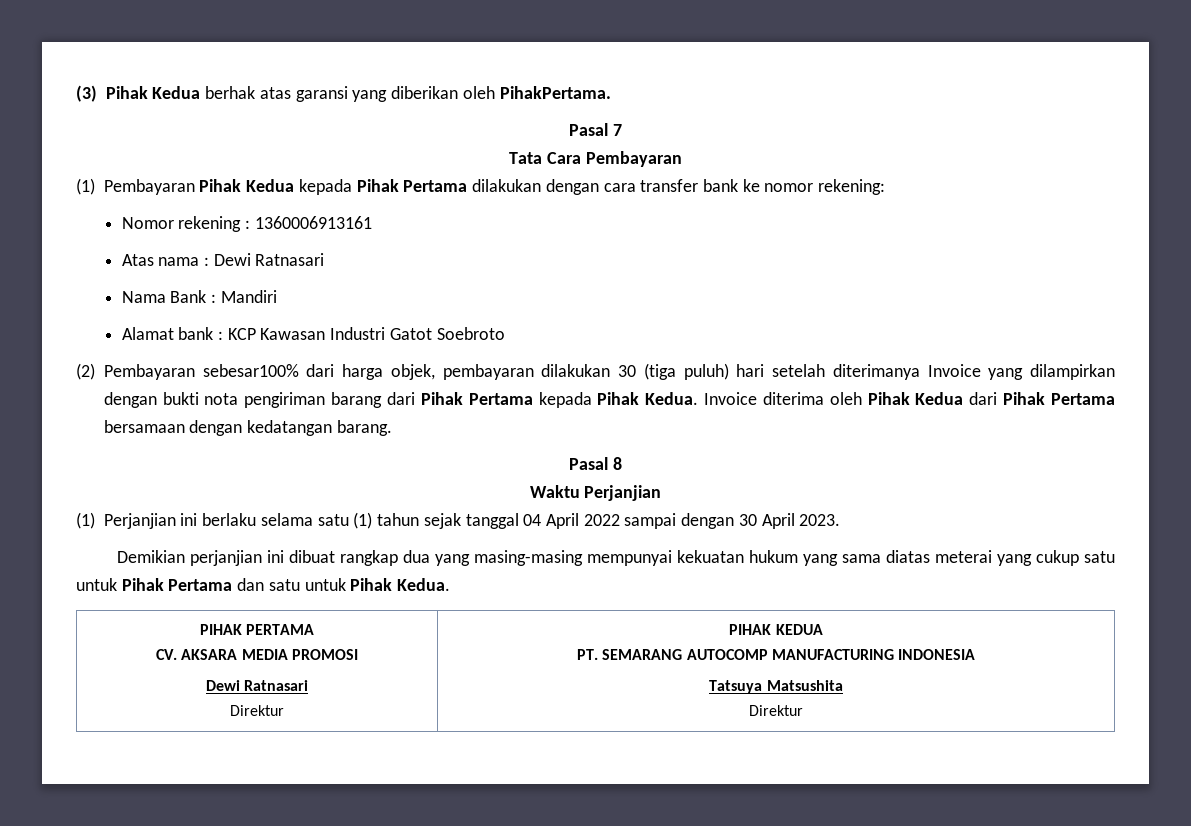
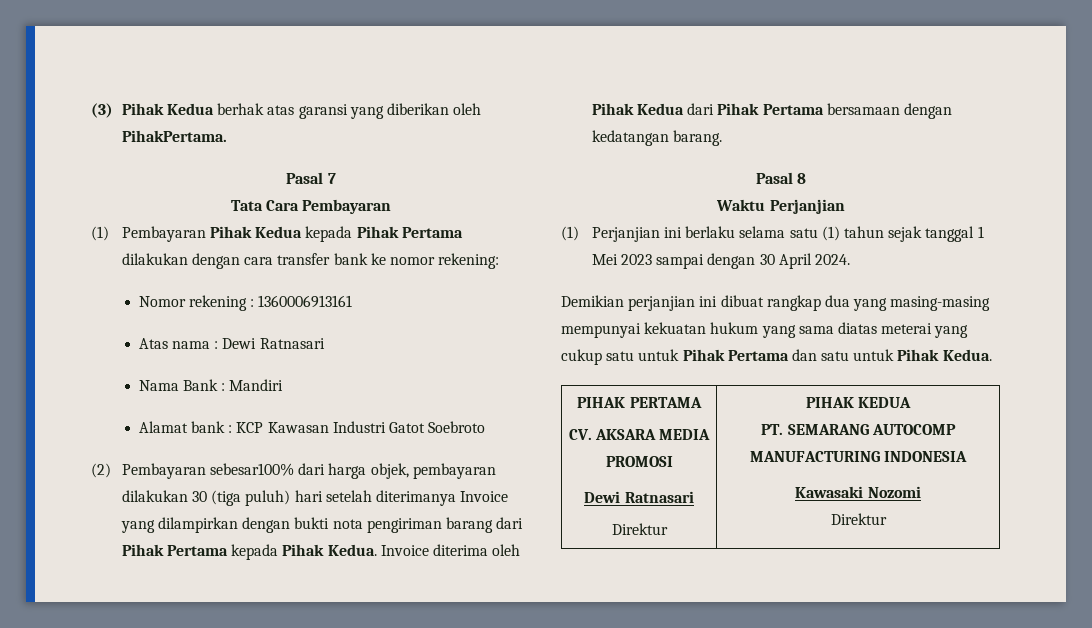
- (1) Perjanjian ini berlaku selama satu (1) tahun sejak tanggal 04 April 2022 sampai dengan 30 April 2023.
+ (1) Perjanjian ini berlaku selama satu (1) tahun sejak tanggal 1 Mei 2023 sampai dengan 30 April 2024.
  PIHAK PERTAMA
  CV. AKSARA MEDIA PROMOSI
  Dewi Ratnasari
  Direktur | PIHAK KEDUA
  PT. SEMARANG AUTOCOMP MANUFACTURING INDONESIA
- Tatsuya Matsushita
+ Kawasaki Nozomi

